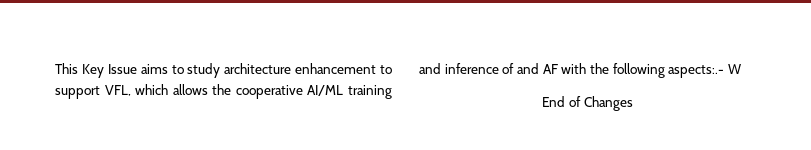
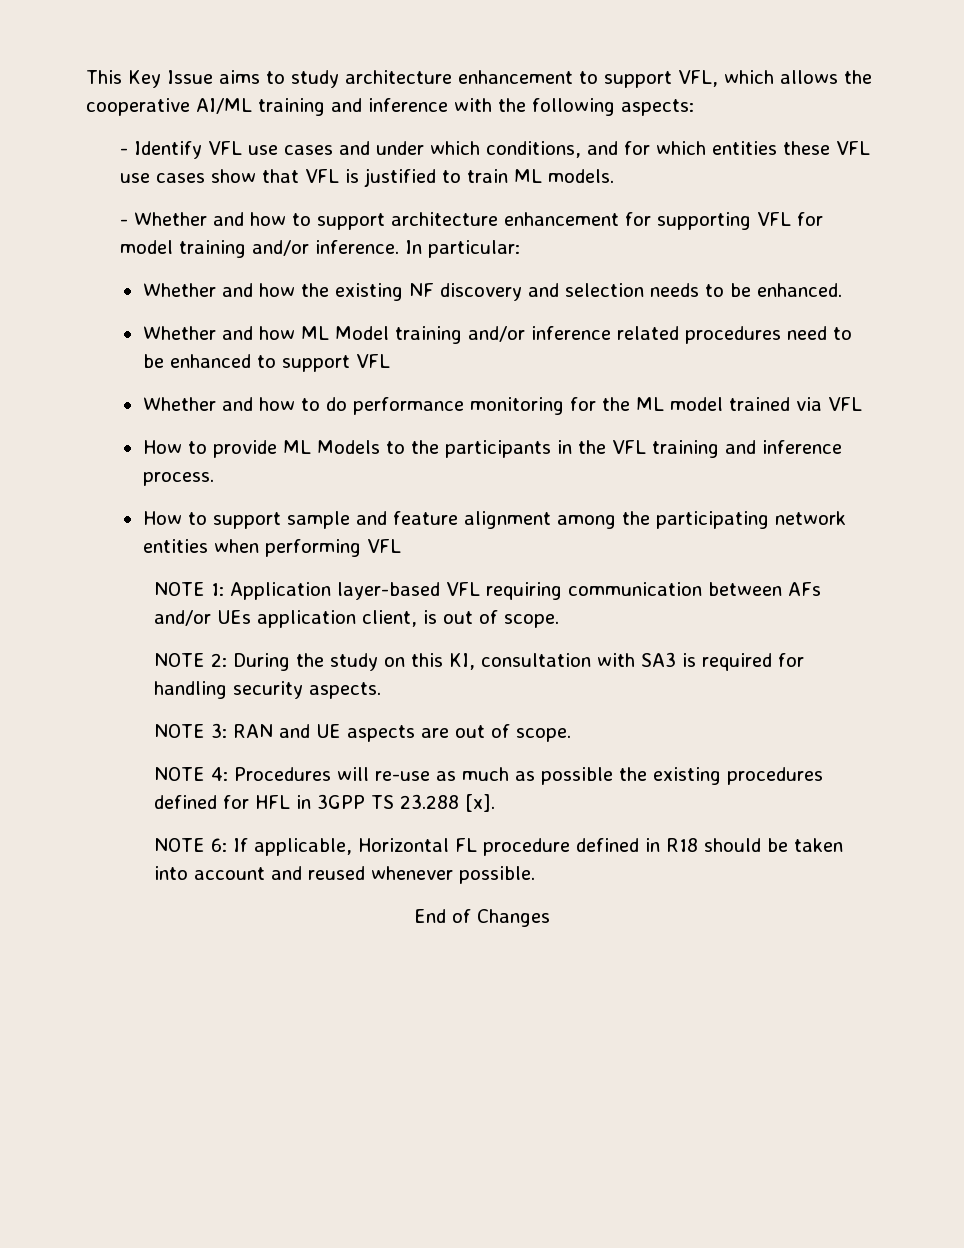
- This Key Issue aims to study architecture enhancement to support VFL, which allows the cooperative AI/ML training and inference of and AF with the following aspects:.- W
+ This Key Issue aims to study architecture enhancement to support VFL, which allows the cooperative AI/ML training and inference with the following aspects:
+ - Identify VFL use cases and under which conditions, and for which entities these VFL use cases show that VFL is justified to train ML models.
+ - Whether and how to support architecture enhancement for supporting VFL for model training and/or inference. In particular:
+ Whether and how the existing NF discovery and selection needs to be enhanced.
+ Whether and how ML Model training and/or inference related procedures need to be enhanced to support VFL
+ Whether and how to do performance monitoring for the ML model trained via VFL
+ How to provide ML Models to the participants in the VFL training and inference process.
+ How to support sample and feature alignment among the participating network entities when performing VFL
+ NOTE 1: Application layer-based VFL requiring communication between AFs and/or UEs application client, is out of scope.
+ NOTE 2: During the study on this KI, consultation with SA3 is required for handling security aspects.
+ NOTE 3: RAN and UE aspects are out of scope.
+ NOTE 4: Procedures will re-use as much as possible the existing procedures defined for HFL in 3GPP TS 23.288 [x].
+ NOTE 6: If applicable, Horizontal FL procedure defined in R18 should be taken into account and reused whenever possible.

